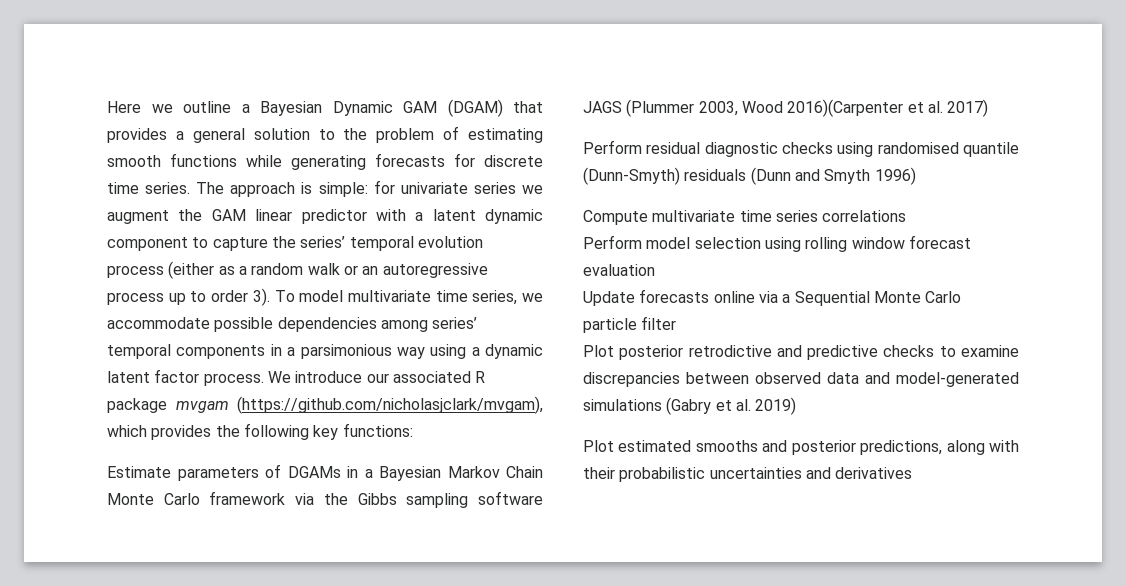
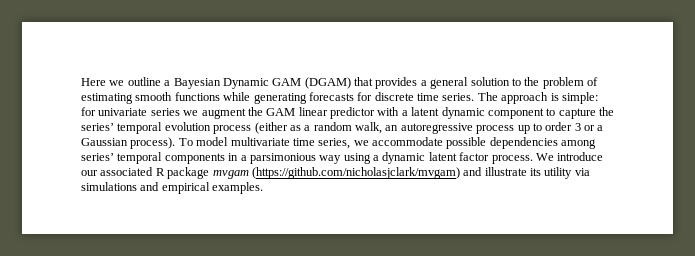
- The approach is simple: for univariate series we augment the GAM linear predictor with a latent dynamic component to capture the series’ temporal evolution process (either as a random walk or an autoregressive process up to order 3).
+ The approach is simple: for univariate series we augment the GAM linear predictor with a latent dynamic component to capture the series’ temporal evolution process (either as a random walk, an autoregressive process up to order 3 or a Gaussian process).
- We introduce our associated R package mvgam (https://github.com/nicholasjclark/mvgam), which provides the following key functions:
- Estimate parameters of DGAMs in a Bayesian Markov Chain Monte Carlo framework via the Gibbs sampling software JAGS (Plummer 2003, Wood 2016)(Carpenter et al. 2017)
- Perform residual diagnostic checks using randomised quantile (Dunn-Smyth) residuals (Dunn and Smyth 1996)
- Compute multivariate time series correlations
- Perform model selection using rolling window forecast evaluation
- Update forecasts online via a Sequential Monte Carlo particle filter
- Plot posterior retrodictive and predictive checks to examine discrepancies between observed data and model-generated simulations (Gabry et al. 2019)
- Plot estimated smooths and posterior predictions, along with their probabilistic uncertainties and derivatives
+ We introduce our associated R package mvgam (https://github.com/nicholasjclark/mvgam) and illustrate its utility via simulations and empirical examples.

